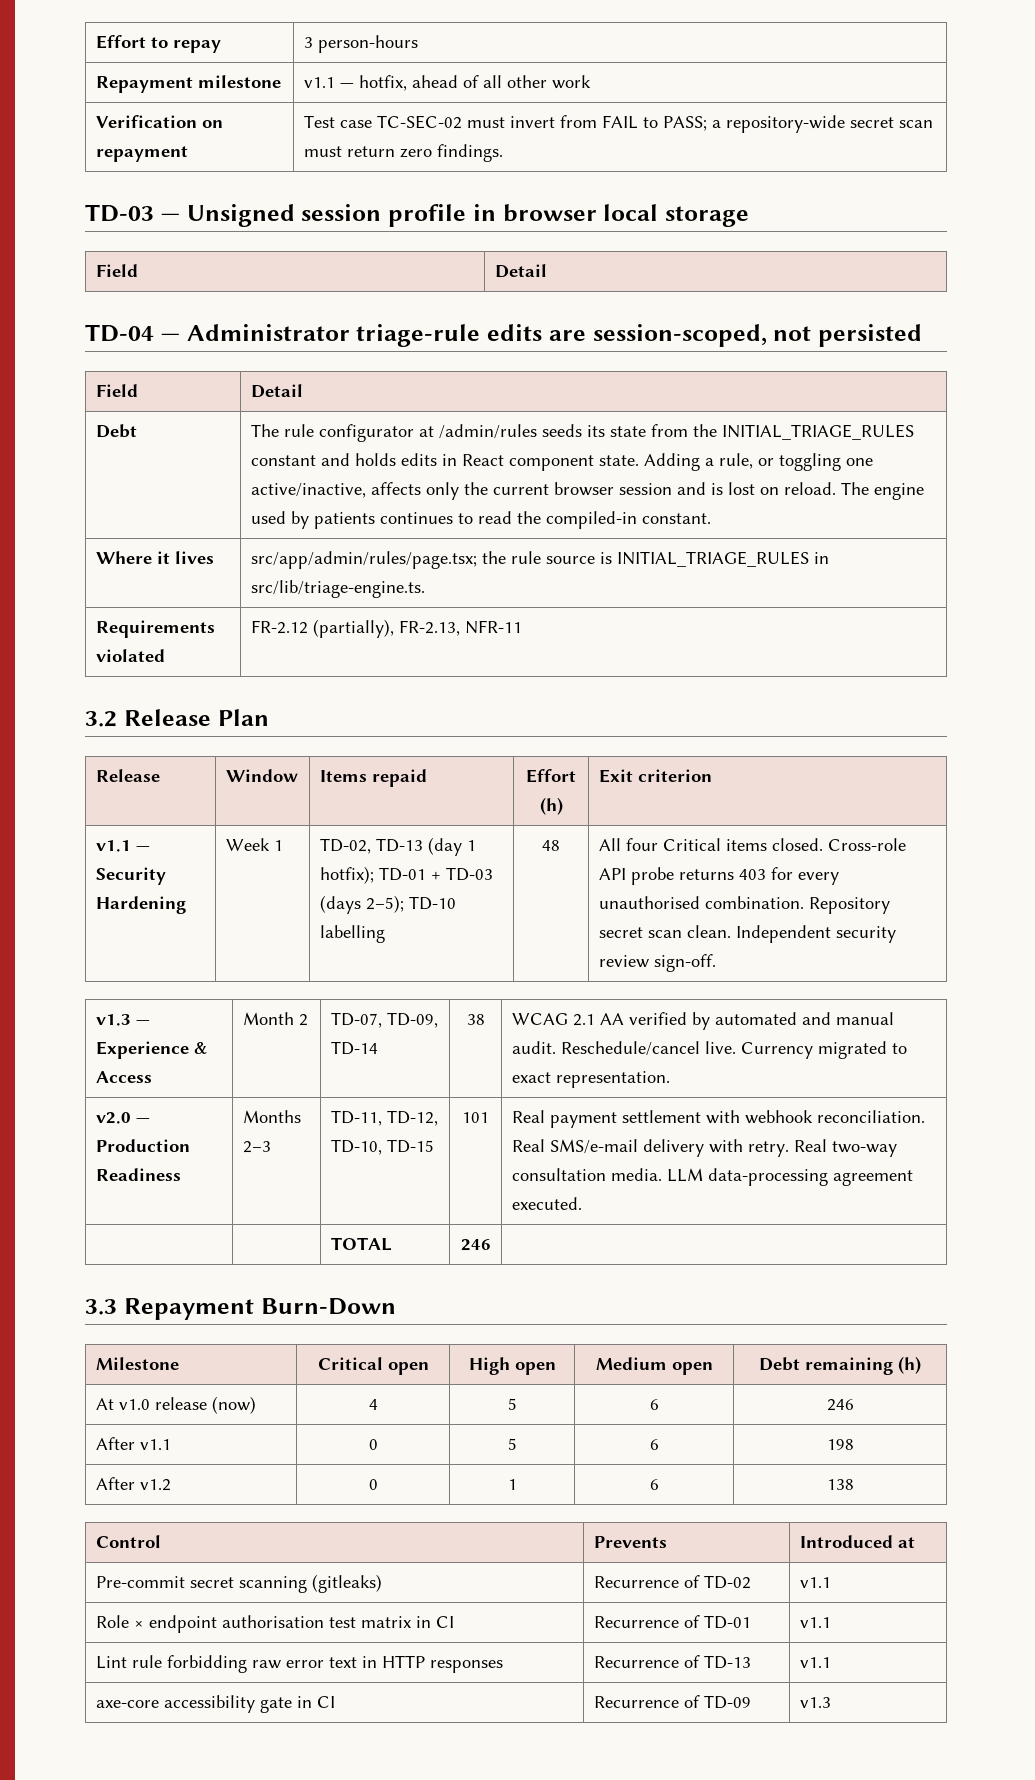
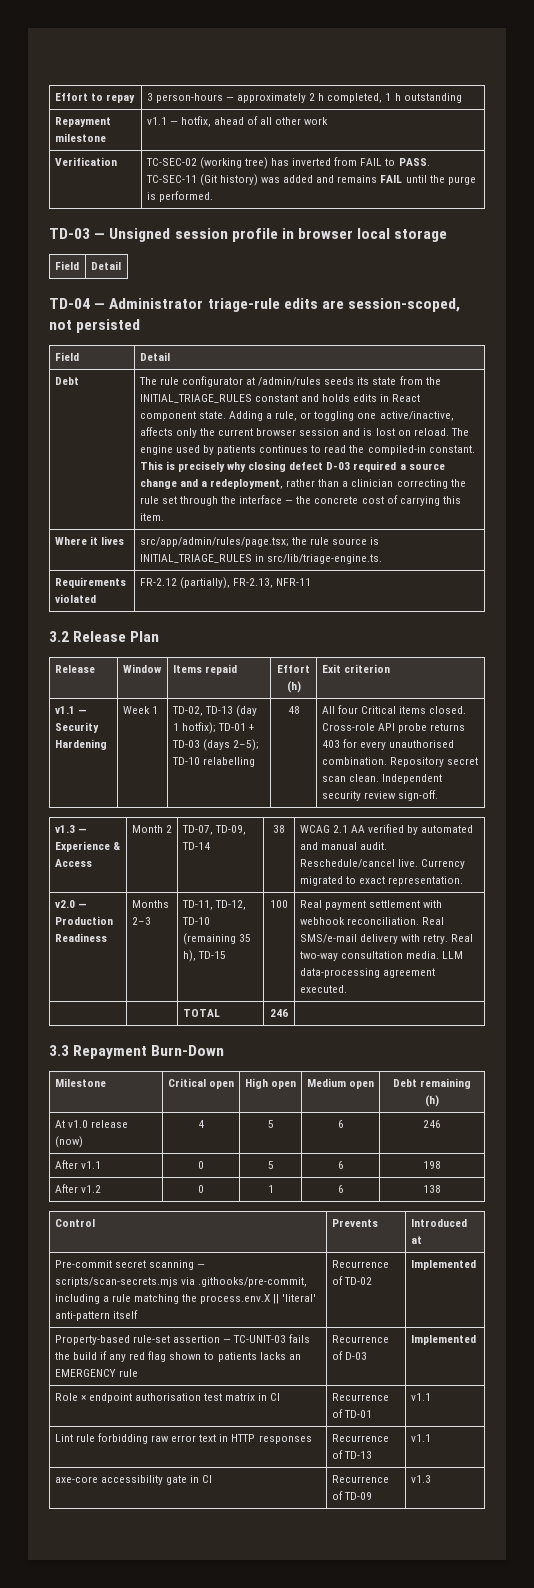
- Effort to repay | 3 person-hours
+ Effort to repay | 3 person-hours — approximately 2 h completed, 1 h outstanding
- Verification on repayment | Test case TC-SEC-02 must invert from FAIL to PASS; a repository-wide secret scan must return zero findings.
+ Verification | TC-SEC-02 (working tree) has inverted from FAIL to PASS. TC-SEC-11 (Git history) was added and remains FAIL until the purge is performed.
+ This is precisely why closing defect D-03 required a source change and a redeployment, rather than a clinician correcting the rule set through the interface — the concrete cost of carrying this item.
- TD-02, TD-13 (day 1 hotfix); TD-01 + TD-03 (days 2–5); TD-10 labelling
+ TD-02, TD-13 (day 1 hotfix); TD-01 + TD-03 (days 2–5); TD-10 relabelling
- v2.0 — Production Readiness | Months 2–3 | TD-11, TD-12, TD-10, TD-15 | 101 | Real payment settlement with webhook reconciliation. Real SMS/e-mail delivery with retry. Real two-way consultation media. LLM data-processing agreement executed.
+ v2.0 — Production Readiness | Months 2–3 | TD-11, TD-12, TD-10 (remaining 35 h), TD-15 | 100 | Real payment settlement with webhook reconciliation. Real SMS/e-mail delivery with retry. Real two-way consultation media. LLM data-processing agreement executed.
- Pre-commit secret scanning (gitleaks) | Recurrence of TD-02 | v1.1
+ Pre-commit secret scanning — scripts/scan-secrets.mjs via .githooks/pre-commit, including a rule matching the process.env.X || 'literal' anti-pattern itself | Recurrence of TD-02 | Implemented
+ Property-based rule-set assertion — TC-UNIT-03 fails the build if any red flag shown to patients lacks an EMERGENCY rule | Recurrence of D-03 | Implemented

